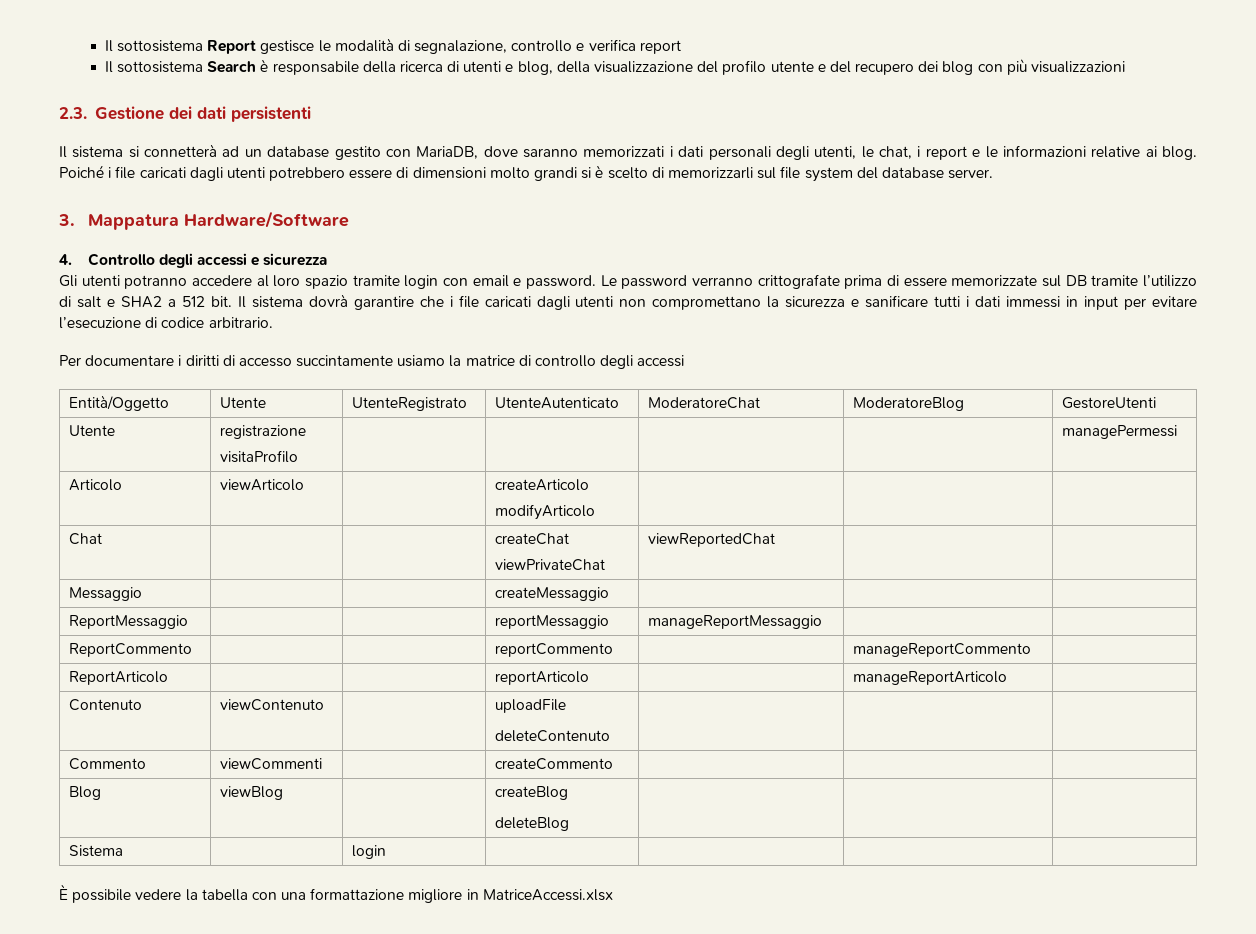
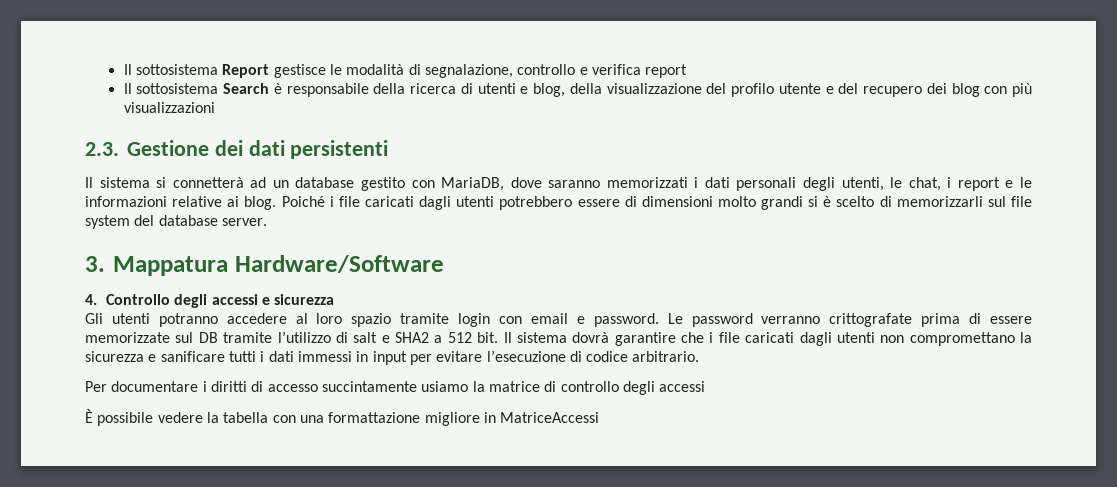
- Entità/Oggetto | Utente | UtenteRegistrato | UtenteAutenticato | ModeratoreChat | ModeratoreBlog | GestoreUtenti
- Utente | registrazione
- visitaProfilo | | | | | managePermessi
- Articolo | viewArticolo | | createArticolo
- modifyArticolo | | |
- Chat | | | createChat
- viewPrivateChat | viewReportedChat | |
- Messaggio | | | createMessaggio | | |
- ReportMessaggio | | | reportMessaggio | manageReportMessaggio | |
- ReportCommento | | | reportCommento | | manageReportCommento |
- ReportArticolo | | | reportArticolo | | manageReportArticolo |
- Contenuto | viewContenuto | | uploadFile
- deleteContenuto | | |
- Commento | viewCommenti | | createCommento | | |
- Blog | viewBlog | | createBlog
- deleteBlog | | |
- Sistema | | login | | | |
- È possibile vedere la tabella con una formattazione migliore in MatriceAccessi.xlsx
+ È possibile vedere la tabella con una formattazione migliore in MatriceAccessi

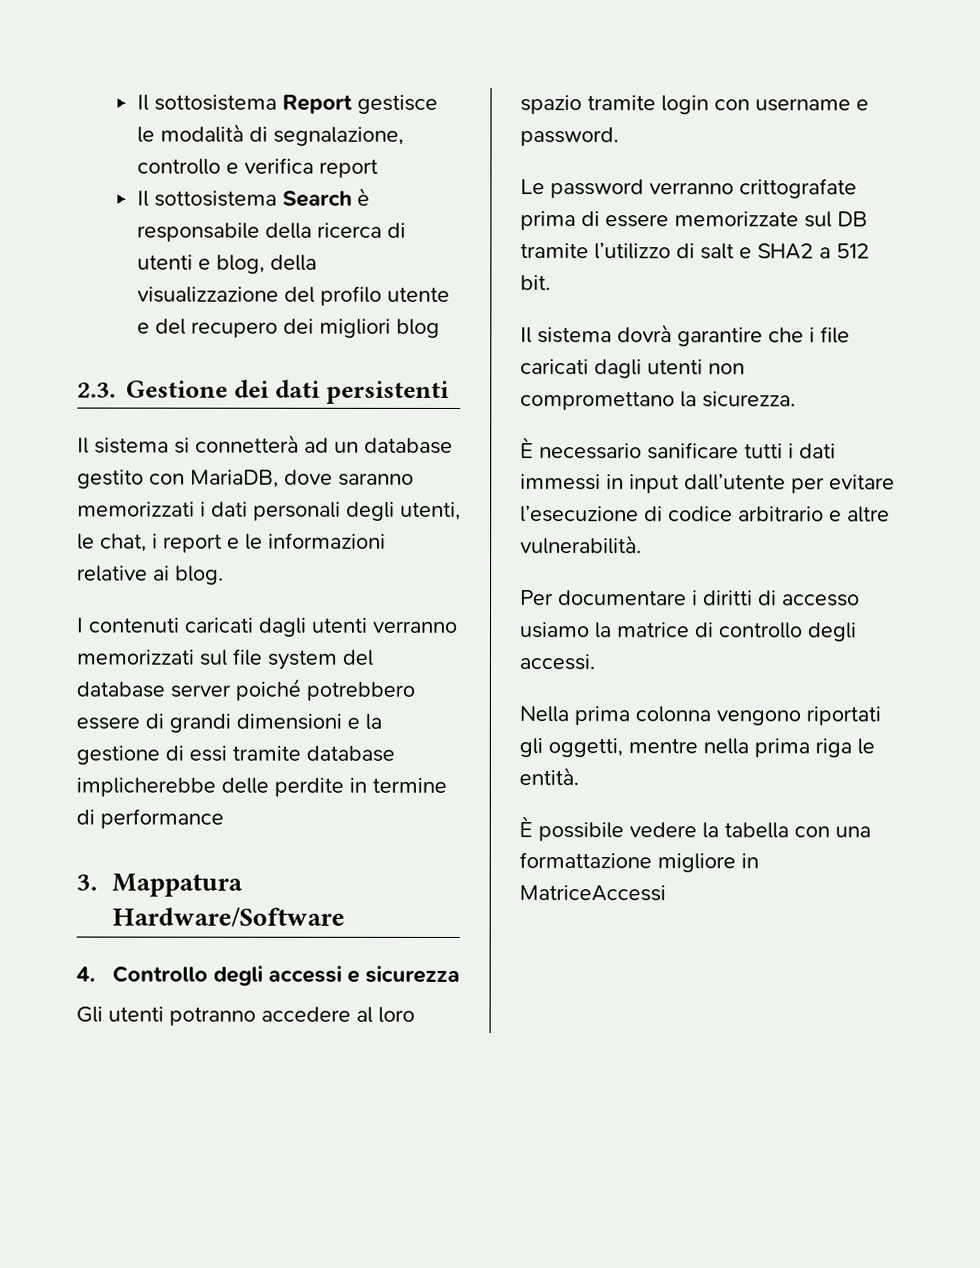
- Il sottosistema Search è responsabile della ricerca di utenti e blog, della visualizzazione del profilo utente e del recupero dei blog con più visualizzazioni
+ Il sottosistema Search è responsabile della ricerca di utenti e blog, della visualizzazione del profilo utente e del recupero dei migliori blog
- Il sistema si connetterà ad un database gestito con MariaDB, dove saranno memorizzati i dati personali degli utenti, le chat, i report e le informazioni relative ai blog. Poiché i file caricati dagli utenti potrebbero essere di dimensioni molto grandi si è scelto di memorizzarli sul file system del database server.
+ Il sistema si connetterà ad un database gestito con MariaDB, dove saranno memorizzati i dati personali degli utenti, le chat, i report e le informazioni relative ai blog.
+ I contenuti caricati dagli utenti verranno memorizzati sul file system del database server poiché potrebbero essere di grandi dimensioni e la gestione di essi tramite database implicherebbe delle perdite in termine di performance
- Gli utenti potranno accedere al loro spazio tramite login con email e password. Le password verranno crittografate prima di essere memorizzate sul DB tramite l’utilizzo di salt e SHA2 a 512 bit. Il sistema dovrà garantire che i file caricati dagli utenti non compromettano la sicurezza e sanificare tutti i dati immessi in input per evitare l’esecuzione di codice arbitrario.
+ Gli utenti potranno accedere al loro spazio tramite login con username e password.
+ Le password verranno crittografate prima di essere memorizzate sul DB tramite l’utilizzo di salt e SHA2 a 512 bit.
+ Il sistema dovrà garantire che i file caricati dagli utenti non compromettano la sicurezza.
+ È necessario sanificare tutti i dati immessi in input dall’utente per evitare l’esecuzione di codice arbitrario e altre vulnerabilità.
- Per documentare i diritti di accesso succintamente usiamo la matrice di controllo degli accessi
+ Per documentare i diritti di accesso usiamo la matrice di controllo degli accessi.
+ Nella prima colonna vengono riportati gli oggetti, mentre nella prima riga le entità.

